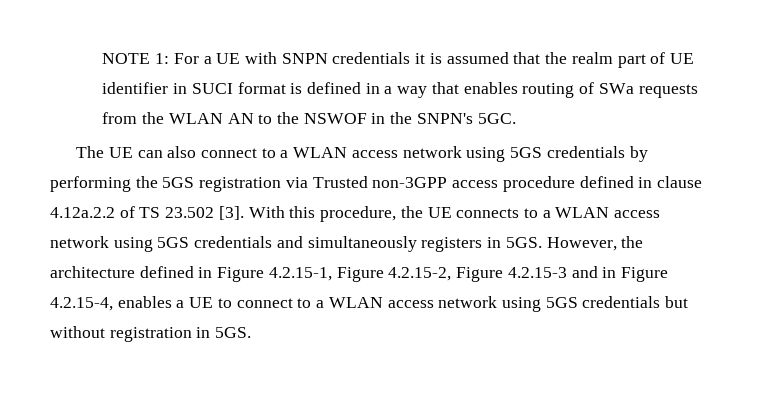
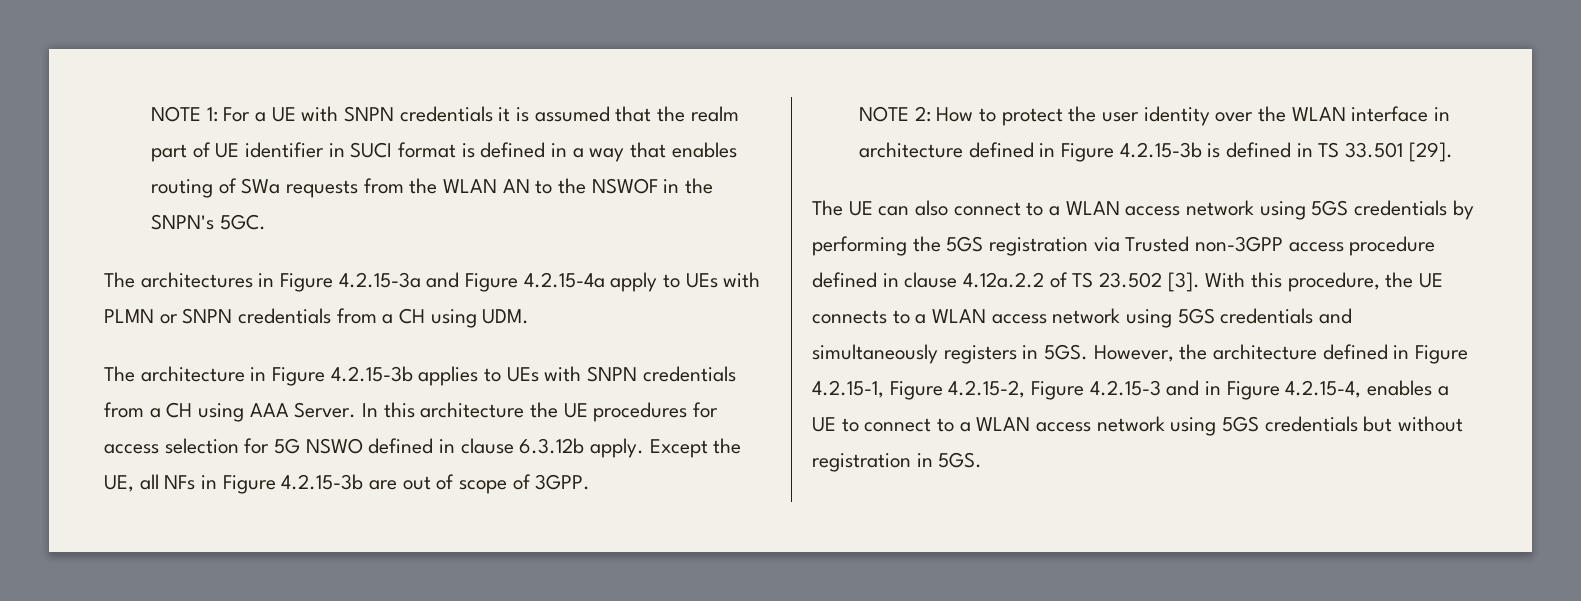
+ The architectures in Figure 4.2.15-3a and Figure 4.2.15-4a apply to UEs with PLMN or SNPN credentials from a CH using UDM.
+ The architecture in Figure 4.2.15-3b applies to UEs with SNPN credentials from a CH using AAA Server. In this architecture the UE procedures for access selection for 5G NSWO defined in clause 6.3.12b apply. Except the UE, all NFs in Figure 4.2.15-3b are out of scope of 3GPP.
+ NOTE 2: How to protect the user identity over the WLAN interface in architecture defined in Figure 4.2.15-3b is defined in TS 33.501 [29].

